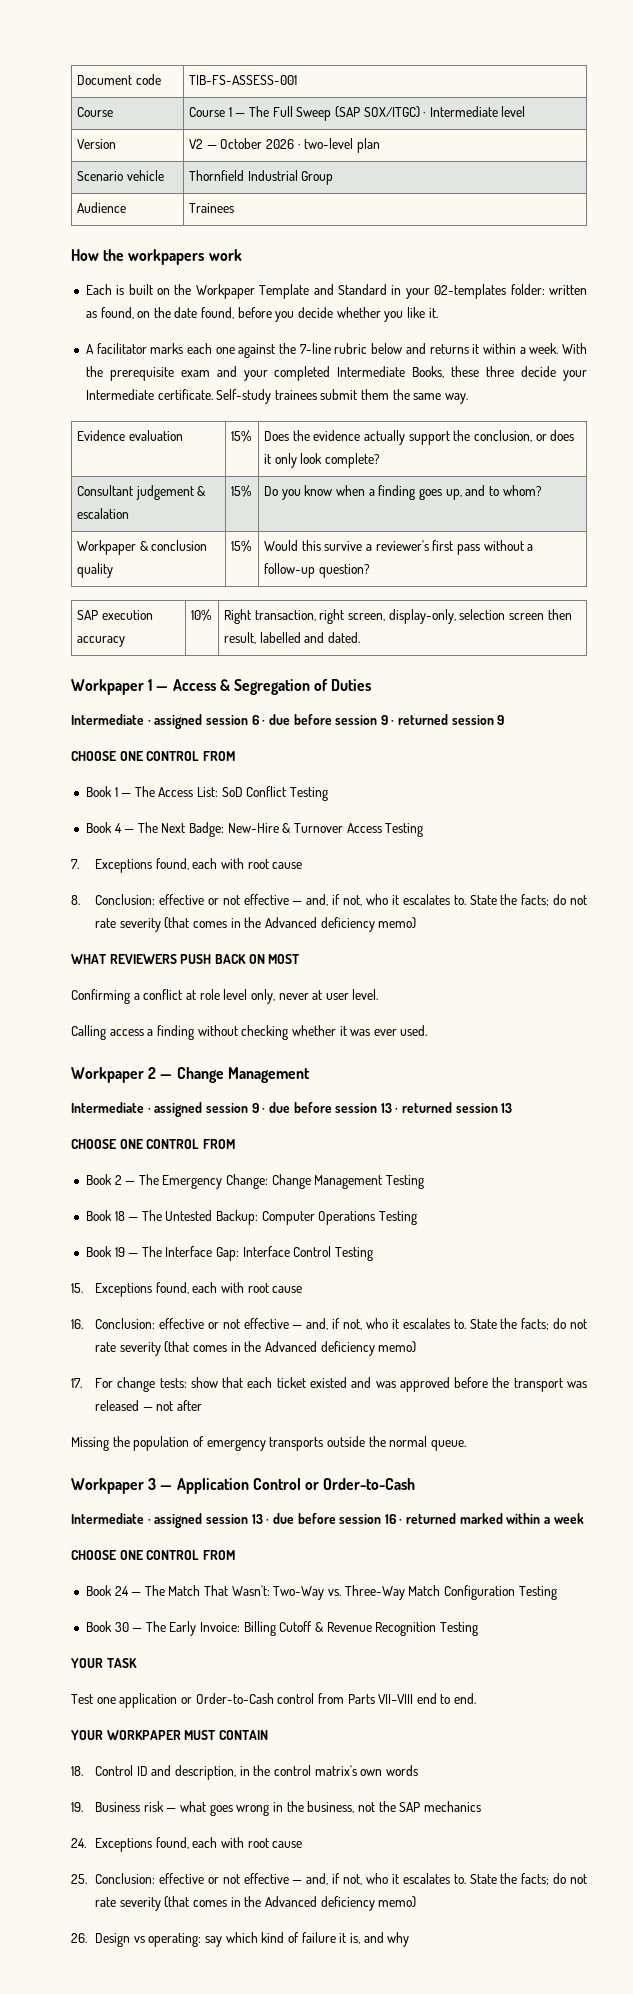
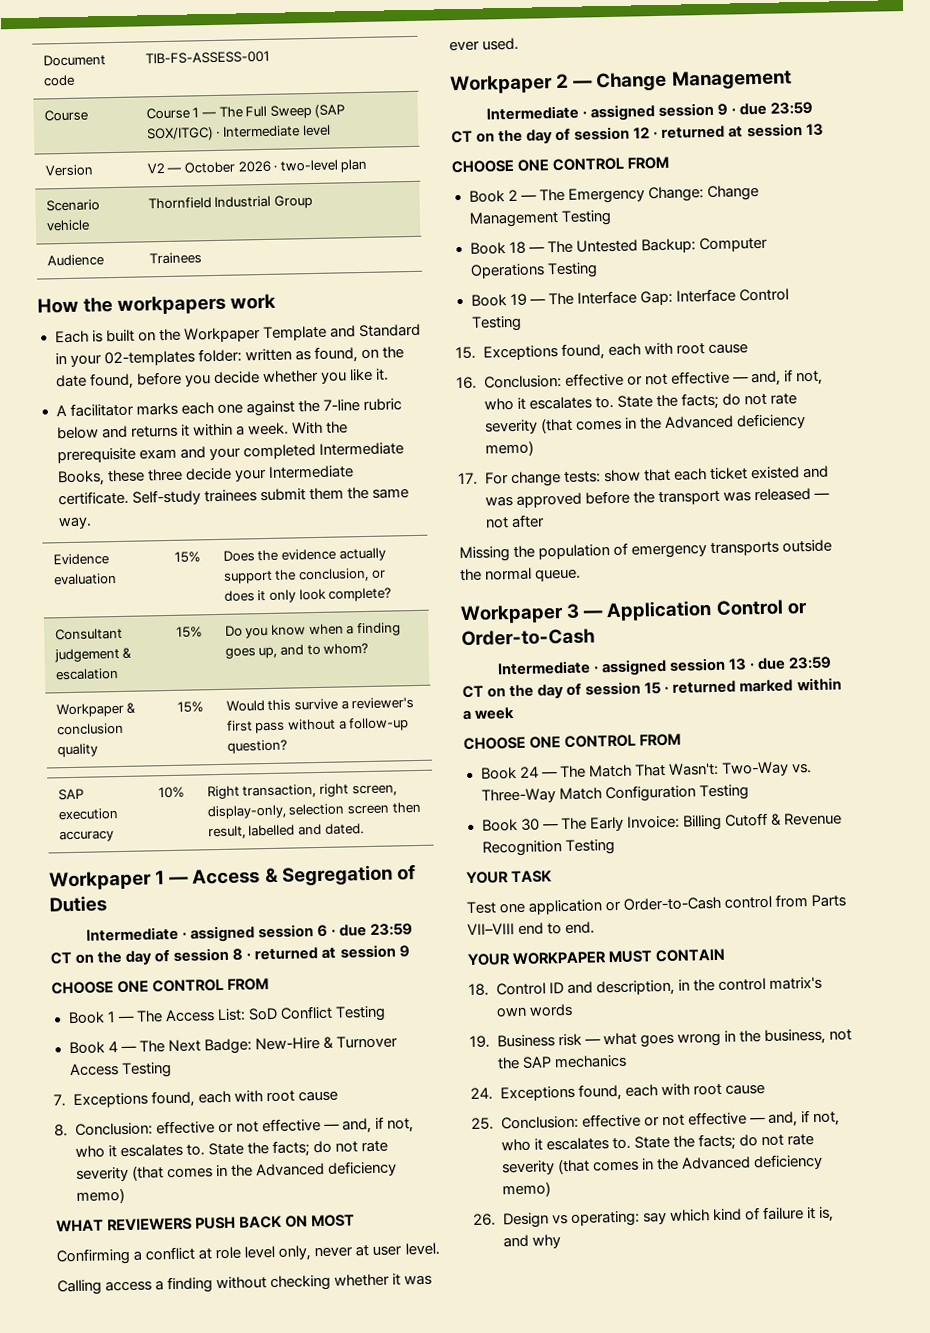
- Intermediate · assigned session 6 · due before session 9 · returned session 9
+ Intermediate · assigned session 6 · due 23:59 CT on the day of session 8 · returned at session 9
- Intermediate · assigned session 9 · due before session 13 · returned session 13
+ Intermediate · assigned session 9 · due 23:59 CT on the day of session 12 · returned at session 13
- Intermediate · assigned session 13 · due before session 16 · returned marked within a week
+ Intermediate · assigned session 13 · due 23:59 CT on the day of session 15 · returned marked within a week

